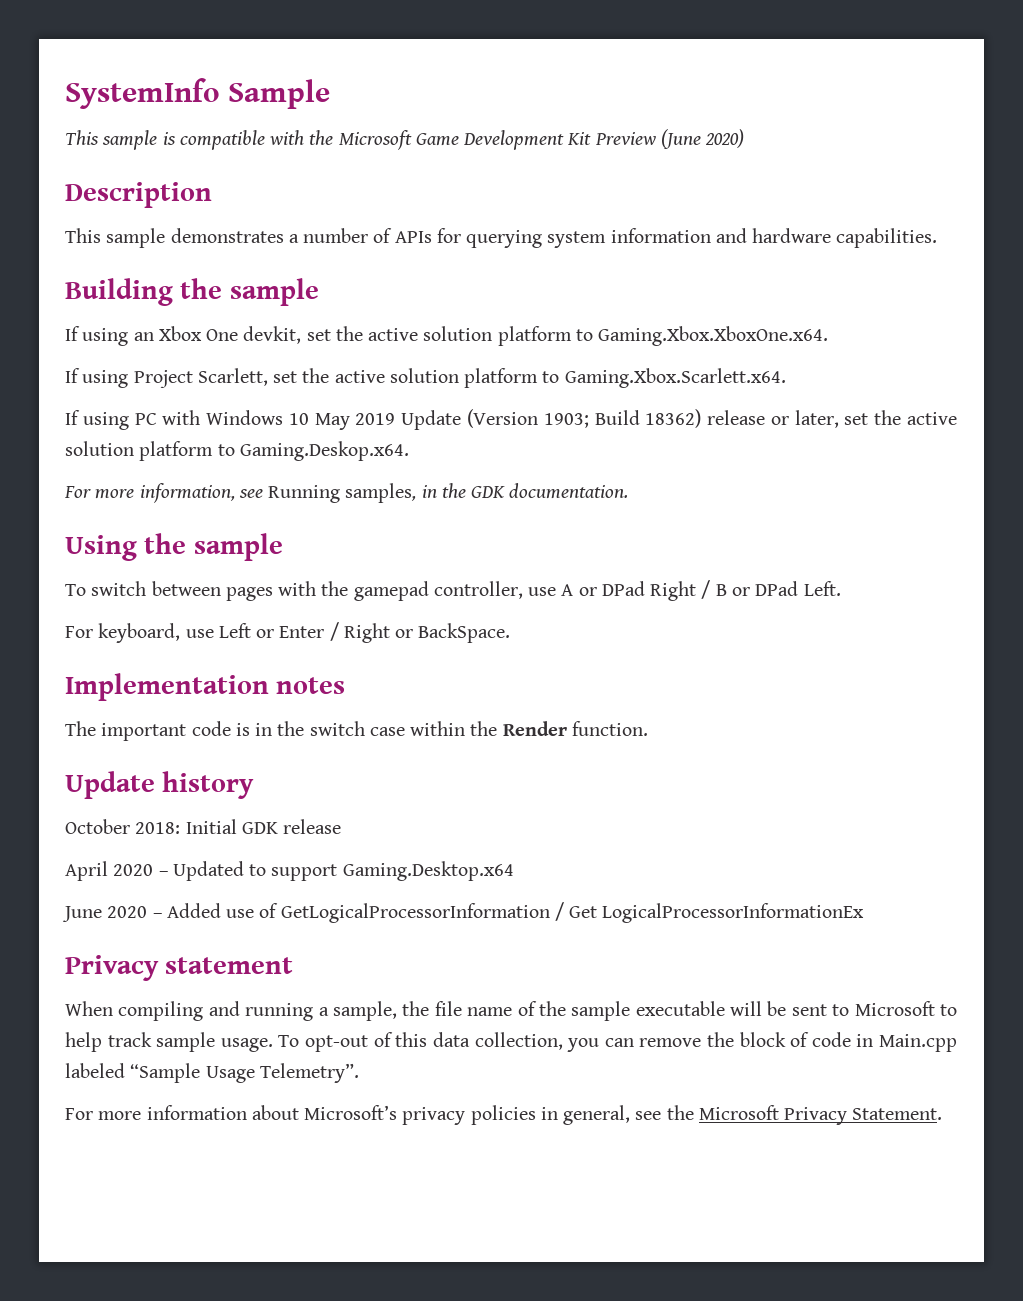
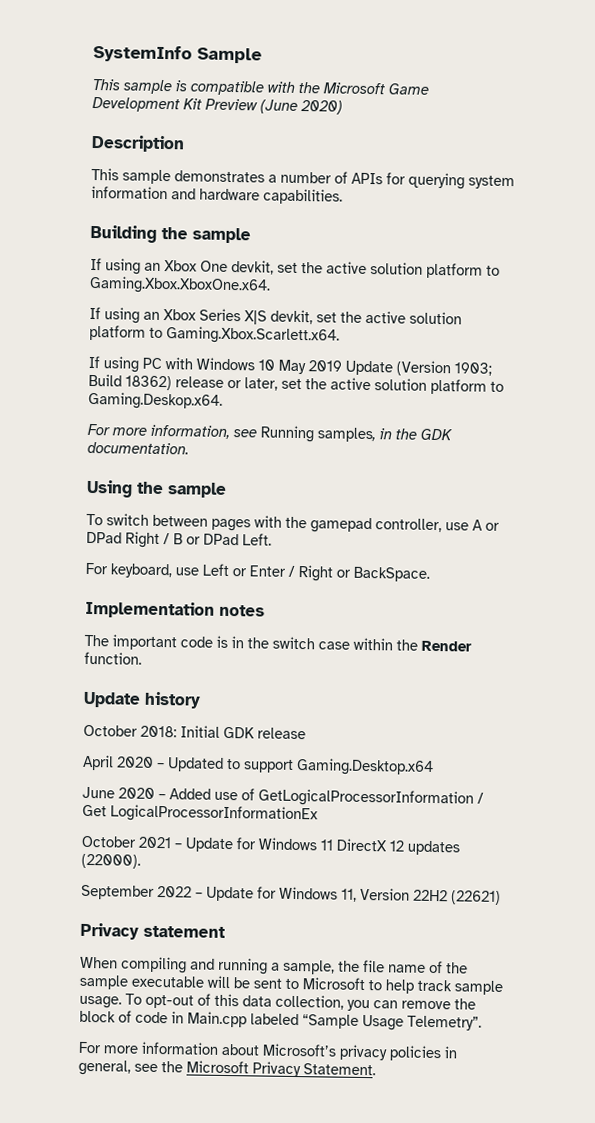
- If using Project Scarlett, set the active solution platform to Gaming.Xbox.Scarlett.x64.
+ If using an Xbox Series X|S devkit, set the active solution platform to Gaming.Xbox.Scarlett.x64.
+ October 2021 – Update for Windows 11 DirectX 12 updates (22000).
+ September 2022 – Update for Windows 11, Version 22H2 (22621)

